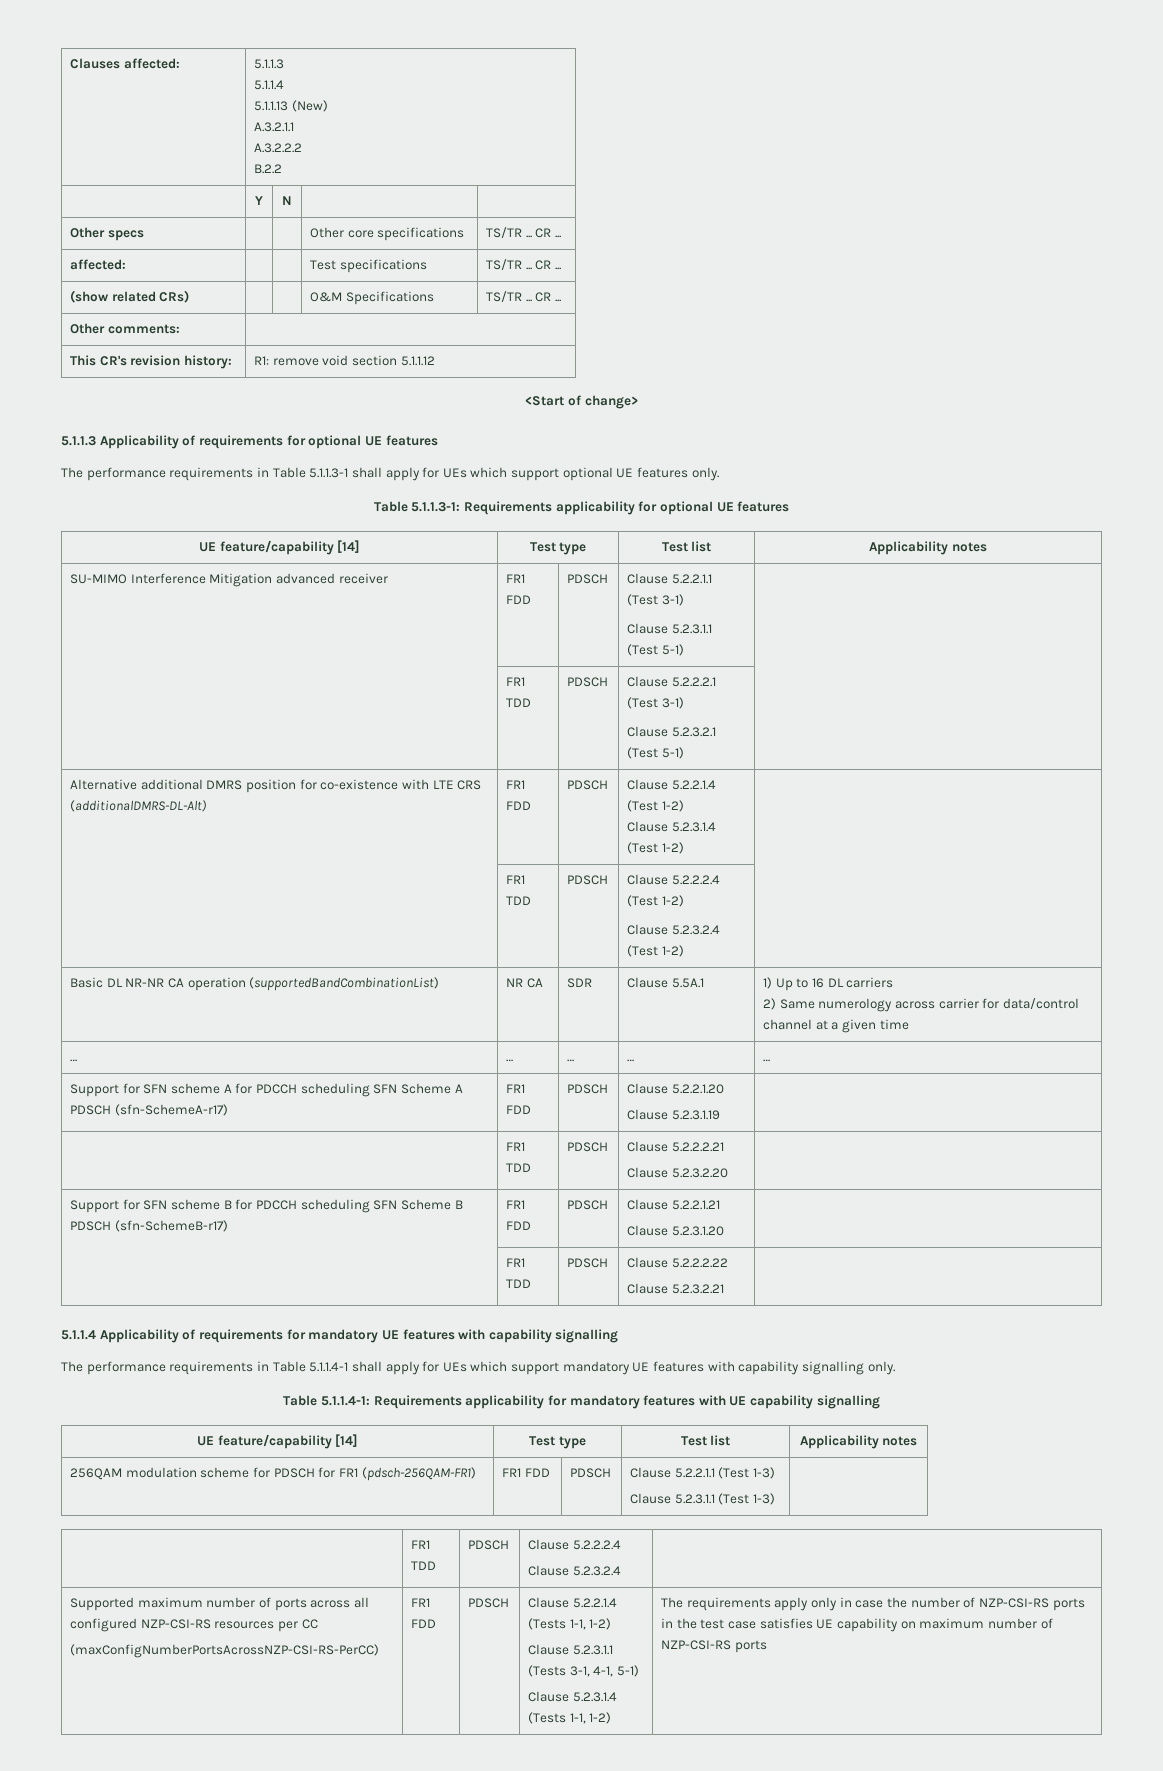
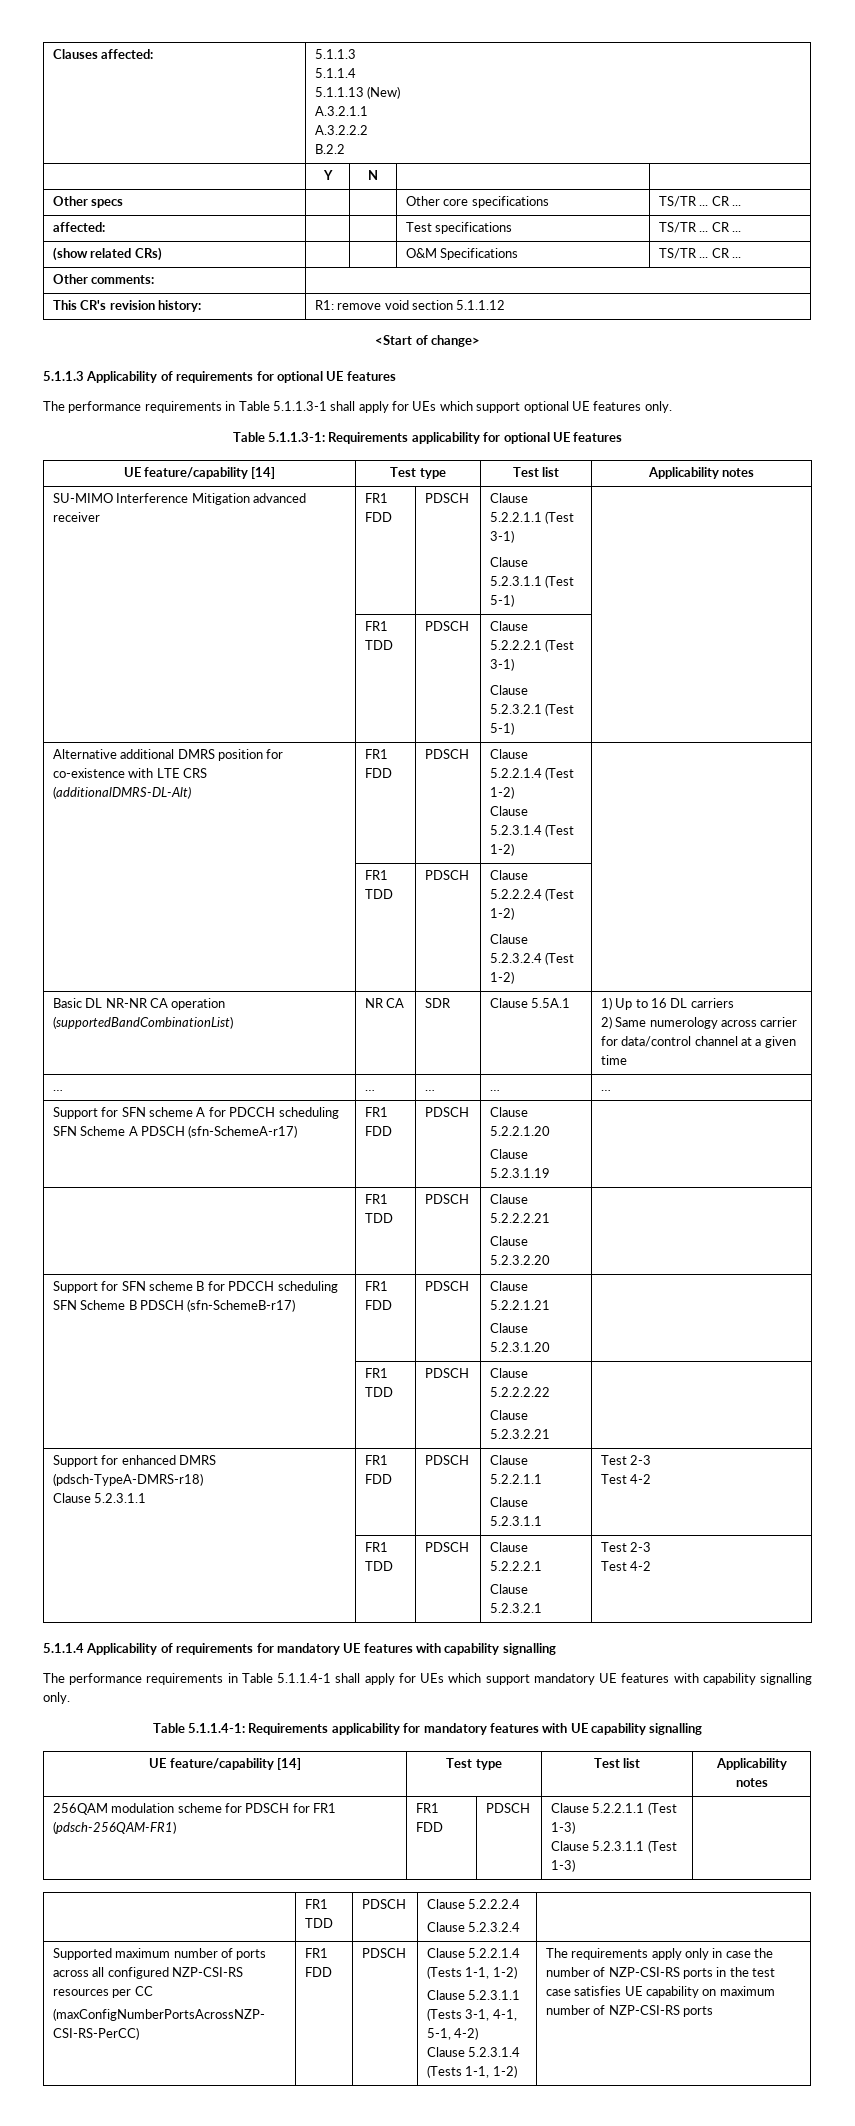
+ Support for enhanced DMRS (pdsch-TypeA-DMRS-r18)
+ Clause 5.2.3.1.1 | FR1 FDD | PDSCH | Clause 5.2.2.1.1
+ Clause 5.2.3.1.1 | Test 2-3
+ Test 4-2
+ | FR1 TDD | PDSCH | Clause 5.2.2.2.1
+ Clause 5.2.3.2.1 | Test 2-3
+ Test 4-2
- Clause 5.2.3.1.1 (Tests 3-1, 4-1, 5-1)
+ Clause 5.2.3.1.1 (Tests 3-1, 4-1, 5-1, 4-2)

